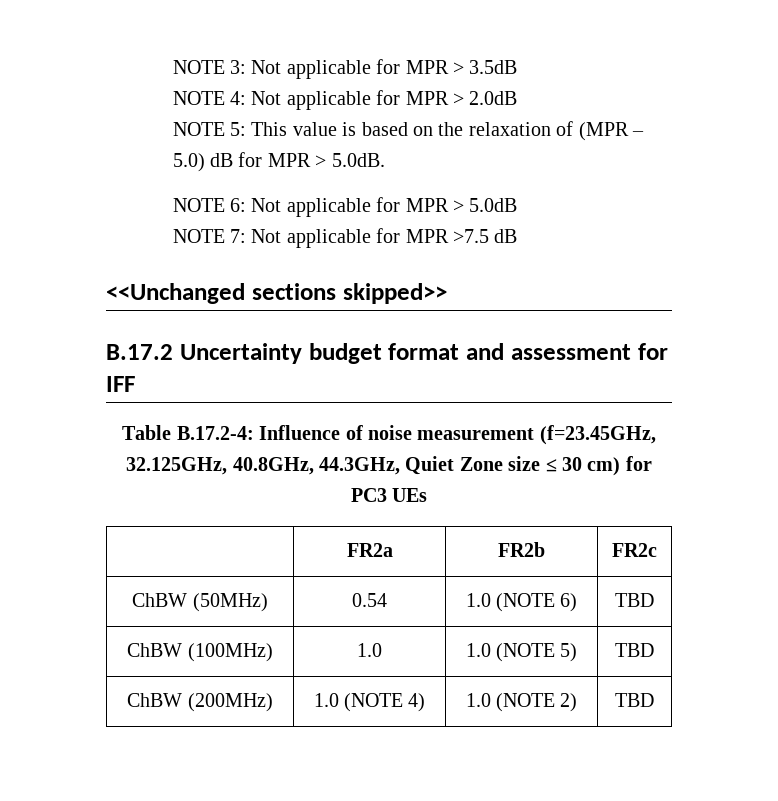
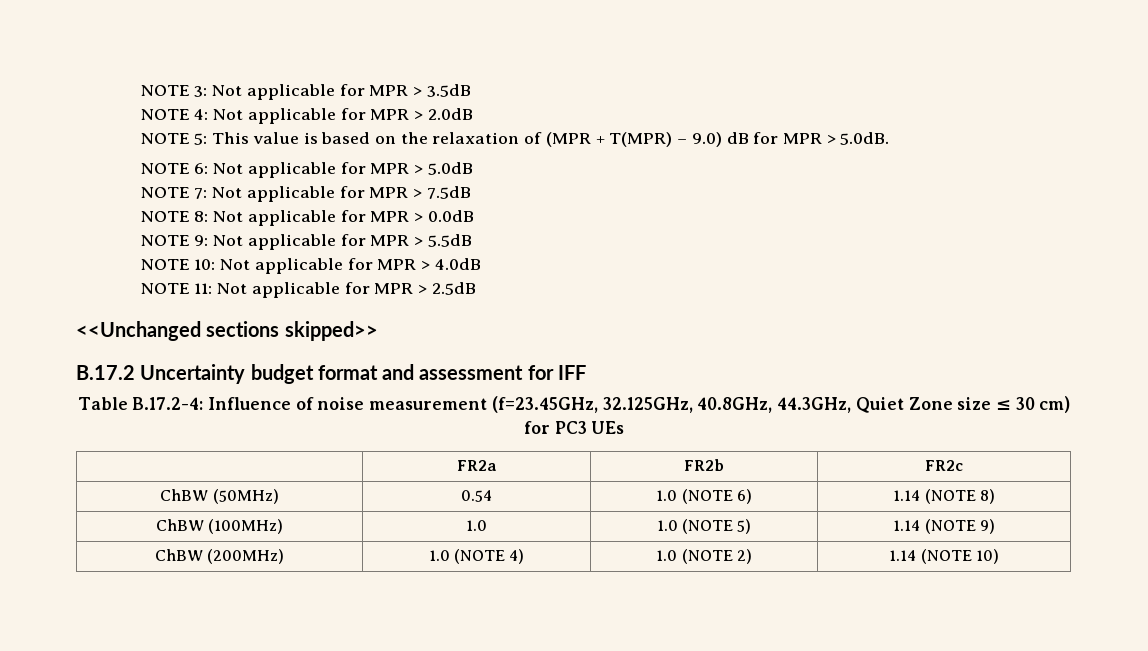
- NOTE 5: This value is based on the relaxation of (MPR – 5.0) dB for MPR > 5.0dB.
+ NOTE 5: This value is based on the relaxation of (MPR + T(MPR) – 9.0) dB for MPR > 5.0dB.
- NOTE 7: Not applicable for MPR >7.5 dB
+ NOTE 7: Not applicable for MPR > 7.5dB
+ NOTE 8: Not applicable for MPR > 0.0dB
+ NOTE 9: Not applicable for MPR > 5.5dB
+ NOTE 10: Not applicable for MPR > 4.0dB
+ NOTE 11: Not applicable for MPR > 2.5dB
- ChBW (50MHz) | 0.54 | 1.0 (NOTE 6) | TBD
+ ChBW (50MHz) | 0.54 | 1.0 (NOTE 6) | 1.14 (NOTE 8)
- ChBW (100MHz) | 1.0 | 1.0 (NOTE 5) | TBD
+ ChBW (100MHz) | 1.0 | 1.0 (NOTE 5) | 1.14 (NOTE 9)
- ChBW (200MHz) | 1.0 (NOTE 4) | 1.0 (NOTE 2) | TBD
+ ChBW (200MHz) | 1.0 (NOTE 4) | 1.0 (NOTE 2) | 1.14 (NOTE 10)

